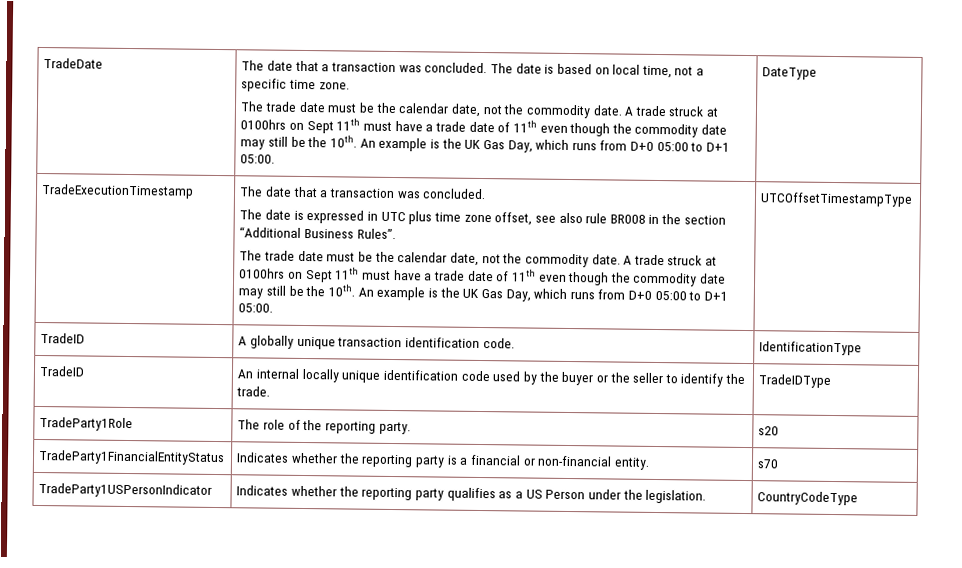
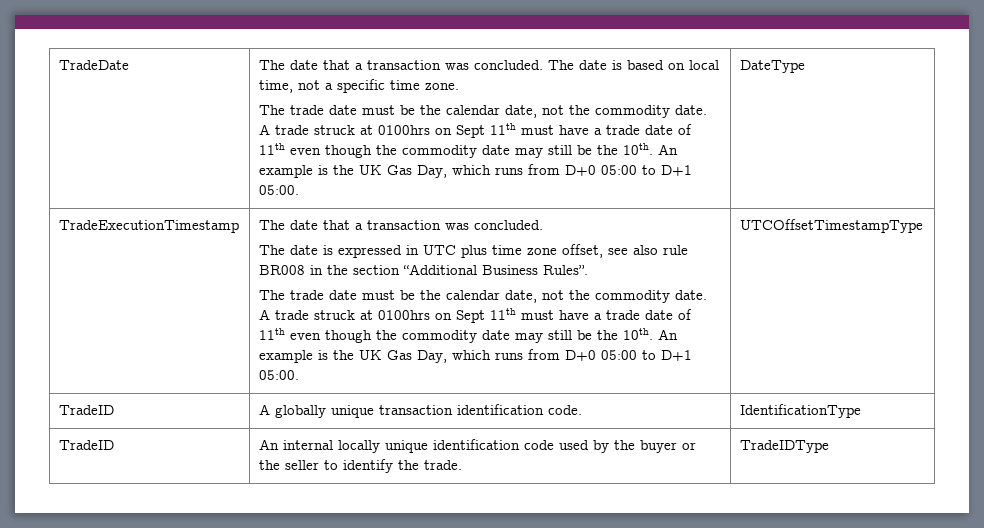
- TradeParty1Role | The role of the reporting party. | s20
- TradeParty1FinancialEntityStatus | Indicates whether the reporting party is a financial or non-financial entity. | s70
- TradeParty1USPersonIndicator | Indicates whether the reporting party qualifies as a US Person under the legislation. | CountryCodeType

